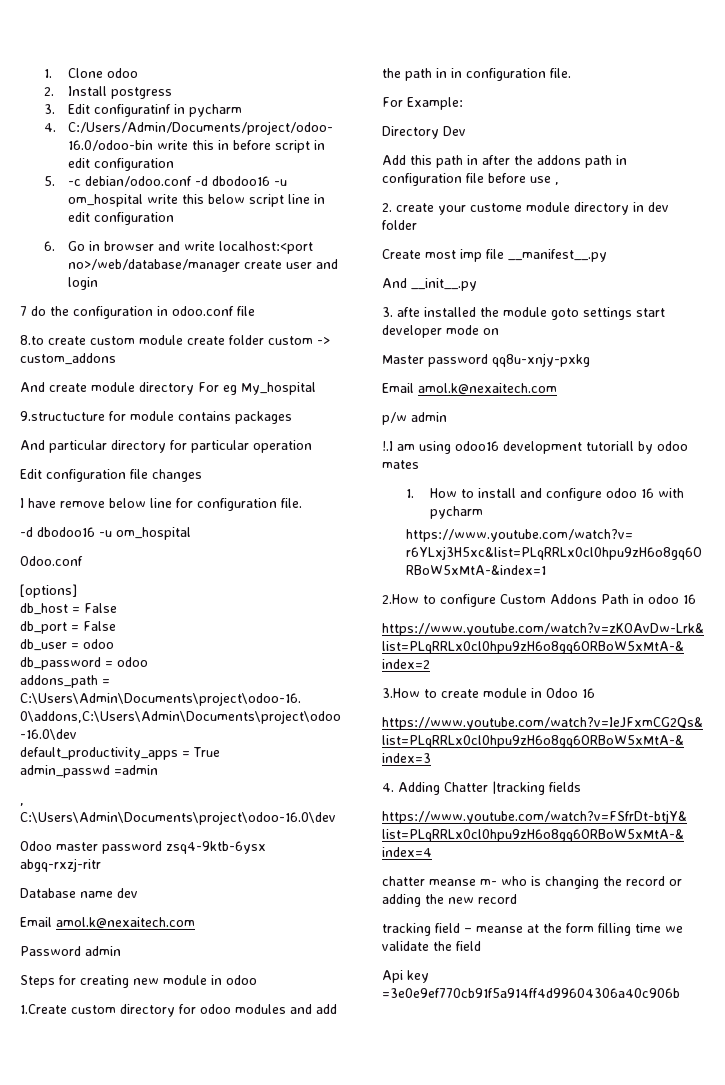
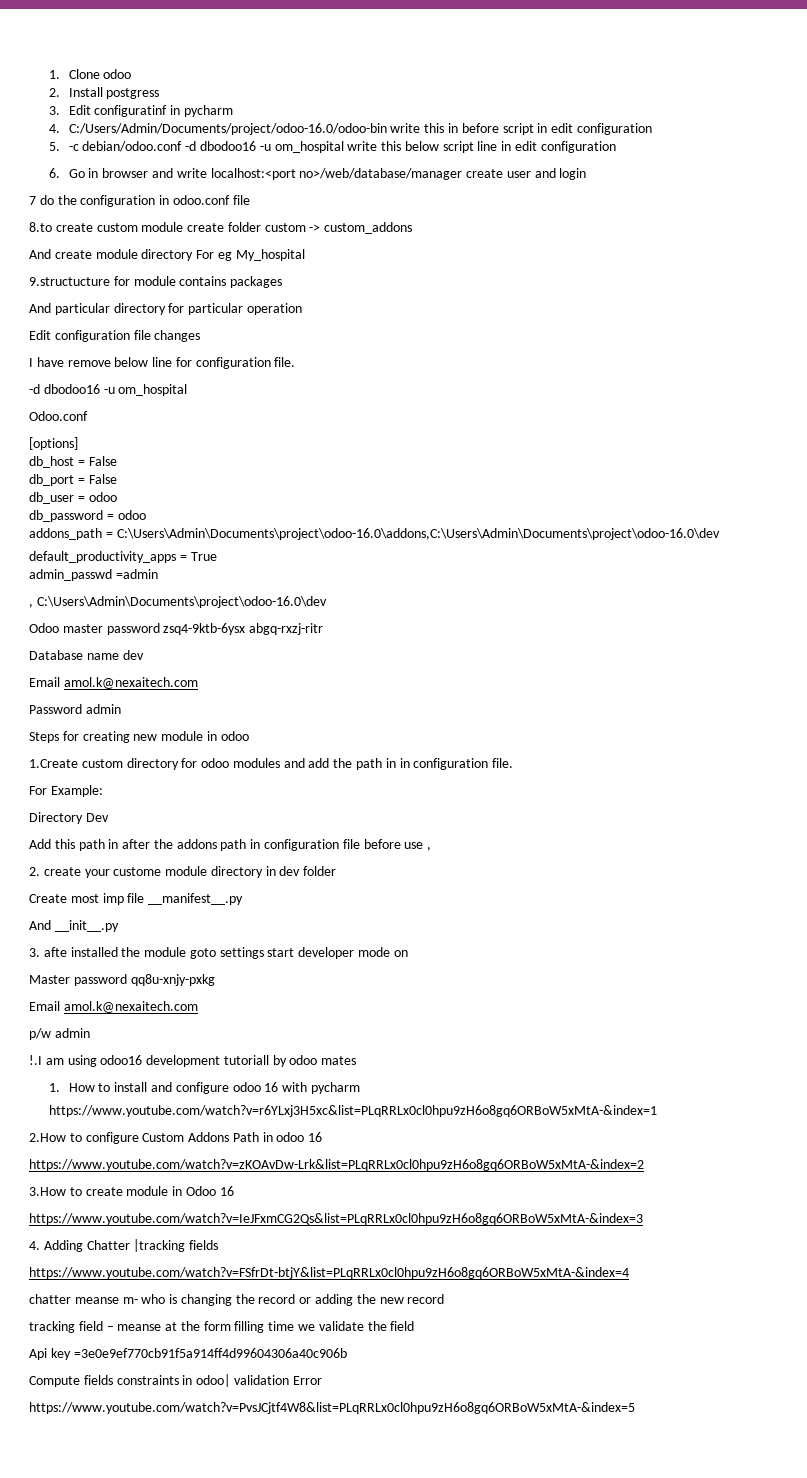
+ Compute fields constraints in odoo| validation Error
+ https://www.youtube.com/watch?v=PvsJCjtf4W8&list=PLqRRLx0cl0hpu9zH6o8gq6ORBoW5xMtA-&index=5

